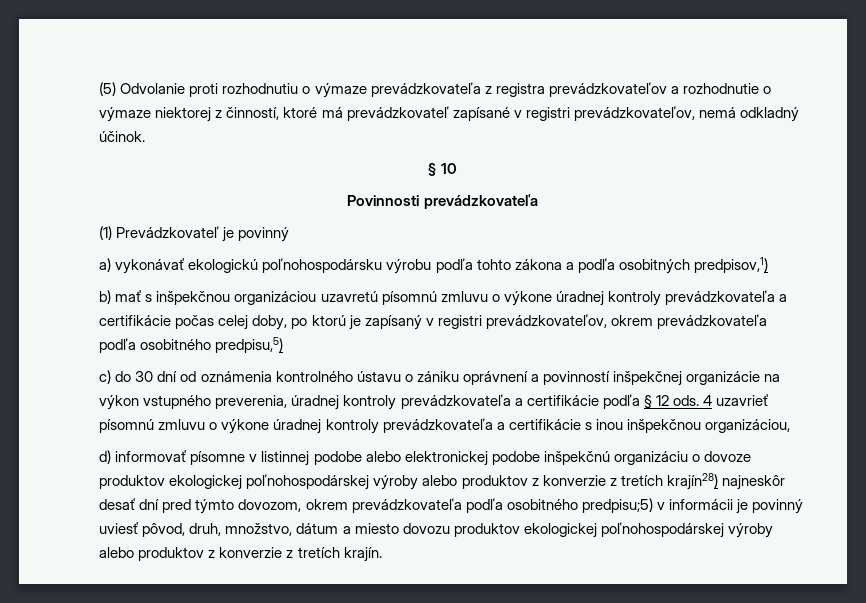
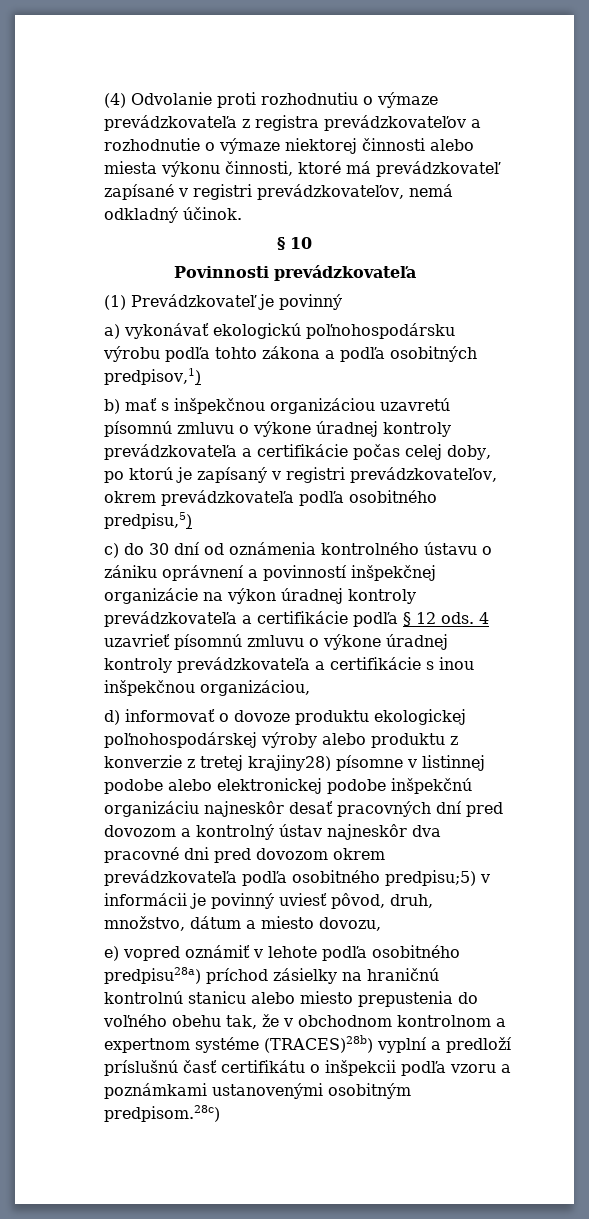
- (5) Odvolanie proti rozhodnutiu o výmaze prevádzkovateľa z registra prevádzkovateľov a rozhodnutie o výmaze niektorej z činností, ktoré má prevádzkovateľ zapísané v registri prevádzkovateľov, nemá odkladný účinok.
+ (4) Odvolanie proti rozhodnutiu o výmaze prevádzkovateľa z registra prevádzkovateľov a rozhodnutie o výmaze niektorej činnosti alebo miesta výkonu činnosti, ktoré má prevádzkovateľ zapísané v registri prevádzkovateľov, nemá odkladný účinok.
- c) do 30 dní od oznámenia kontrolného ústavu o zániku oprávnení a povinností inšpekčnej organizácie na výkon vstupného preverenia, úradnej kontroly prevádzkovateľa a certifikácie podľa § 12 ods.
+ c) do 30 dní od oznámenia kontrolného ústavu o zániku oprávnení a povinností inšpekčnej organizácie na výkon úradnej kontroly prevádzkovateľa a certifikácie podľa § 12 ods.
- d) informovať písomne v listinnej podobe alebo elektronickej podobe inšpekčnú organizáciu o dovoze produktov ekologickej poľnohospodárskej výroby alebo produktov z konverzie z tretích krajín28) najneskôr desať dní pred týmto dovozom, okrem prevádzkovateľa podľa osobitného predpisu;5) v informácii je povinný uviesť pôvod, druh, množstvo, dátum a miesto dovozu produktov ekologickej poľnohospodárskej výroby alebo produktov z konverzie z tretích krajín.
+ d) informovať o dovoze produktu ekologickej poľnohospodárskej výroby alebo produktu z konverzie z tretej krajiny28) písomne v listinnej podobe alebo elektronickej podobe inšpekčnú organizáciu najneskôr desať pracovných dní pred dovozom a kontrolný ústav najneskôr dva pracovné dni pred dovozom okrem prevádzkovateľa podľa osobitného predpisu;5) v informácii je povinný uviesť pôvod, druh, množstvo, dátum a miesto dovozu,
+ e) vopred oznámiť v lehote podľa osobitného predpisu28a) príchod zásielky na hraničnú kontrolnú stanicu alebo miesto prepustenia do voľného obehu tak, že v obchodnom kontrolnom a expertnom systéme (TRACES)28b) vyplní a predloží príslušnú časť certifikátu o inšpekcii podľa vzoru a poznámkami ustanovenými osobitným predpisom.28c)

